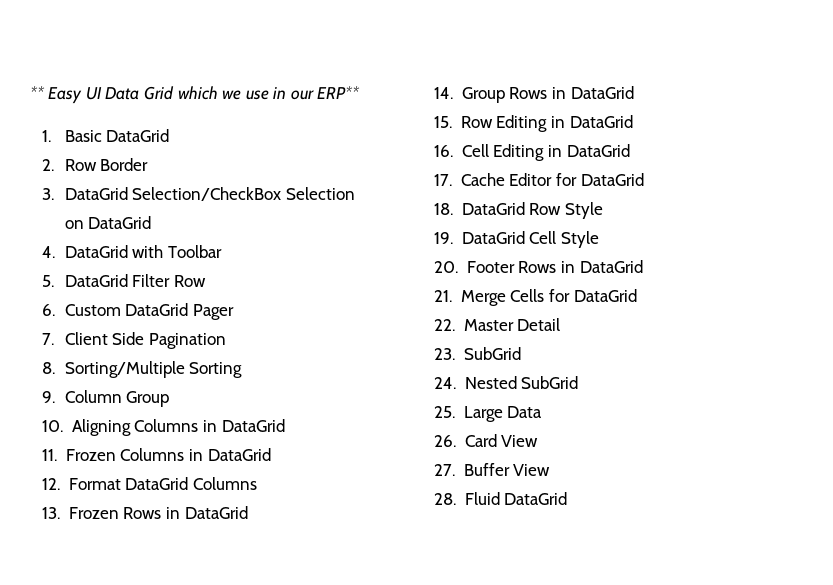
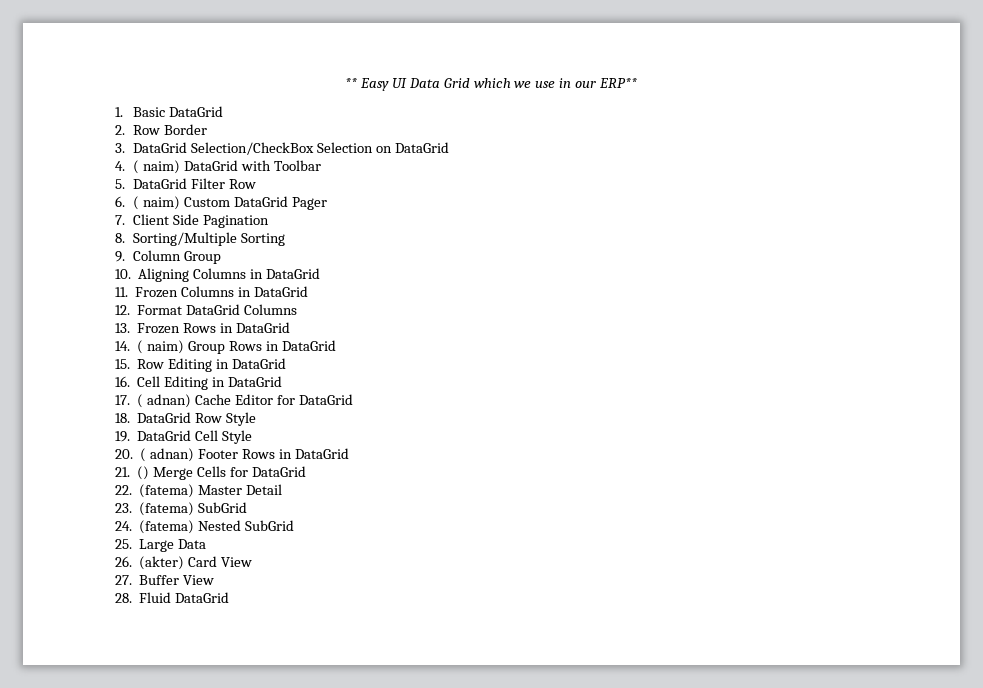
- 4. DataGrid with Toolbar
+ 4. ( naim) DataGrid with Toolbar
- 6. Custom DataGrid Pager
+ 6. ( naim) Custom DataGrid Pager
- 14. Group Rows in DataGrid
+ 14. ( naim) Group Rows in DataGrid
- 17. Cache Editor for DataGrid
+ 17. ( adnan) Cache Editor for DataGrid
- 20. Footer Rows in DataGrid
+ 20. ( adnan) Footer Rows in DataGrid
- 21. Merge Cells for DataGrid
+ 21. () Merge Cells for DataGrid
- 22. Master Detail
+ 22. (fatema) Master Detail
- 23. SubGrid
+ 23. (fatema) SubGrid
- 24. Nested SubGrid
+ 24. (fatema) Nested SubGrid
- 26. Card View
+ 26. (akter) Card View

